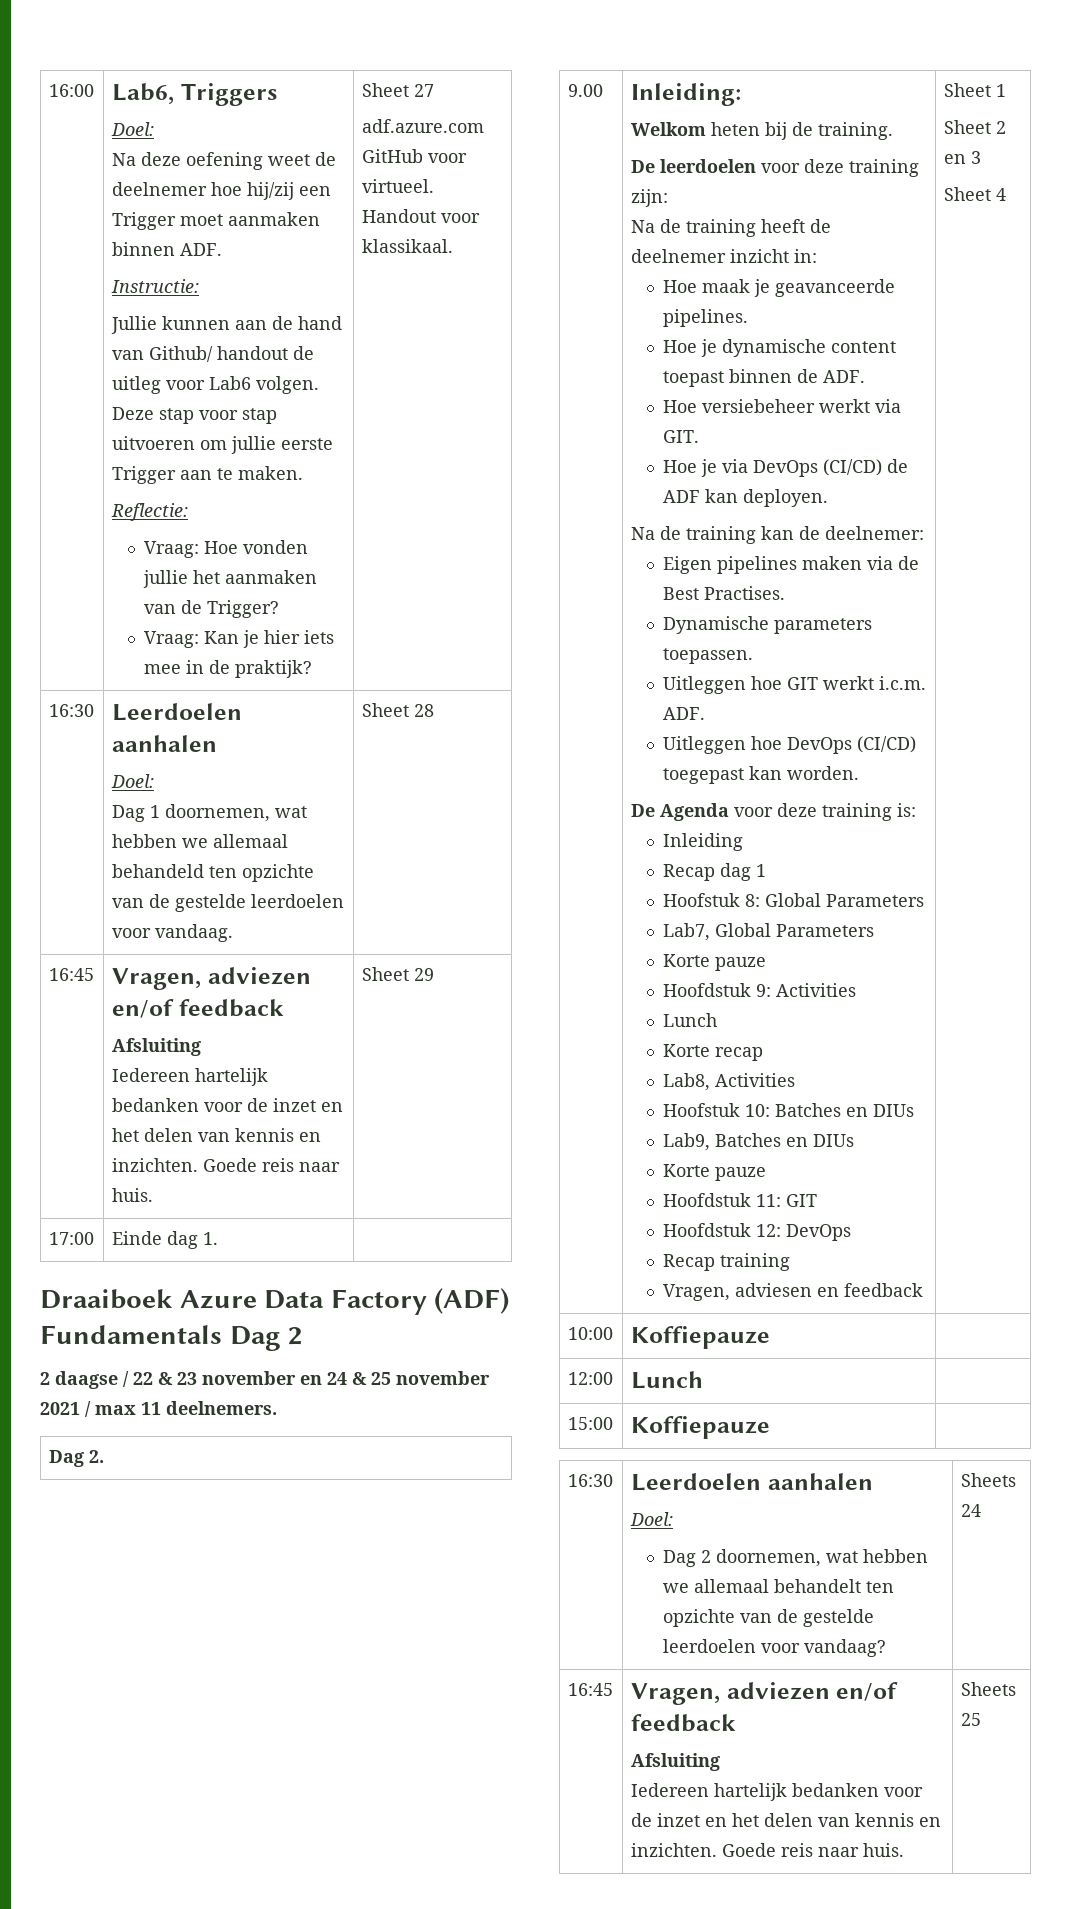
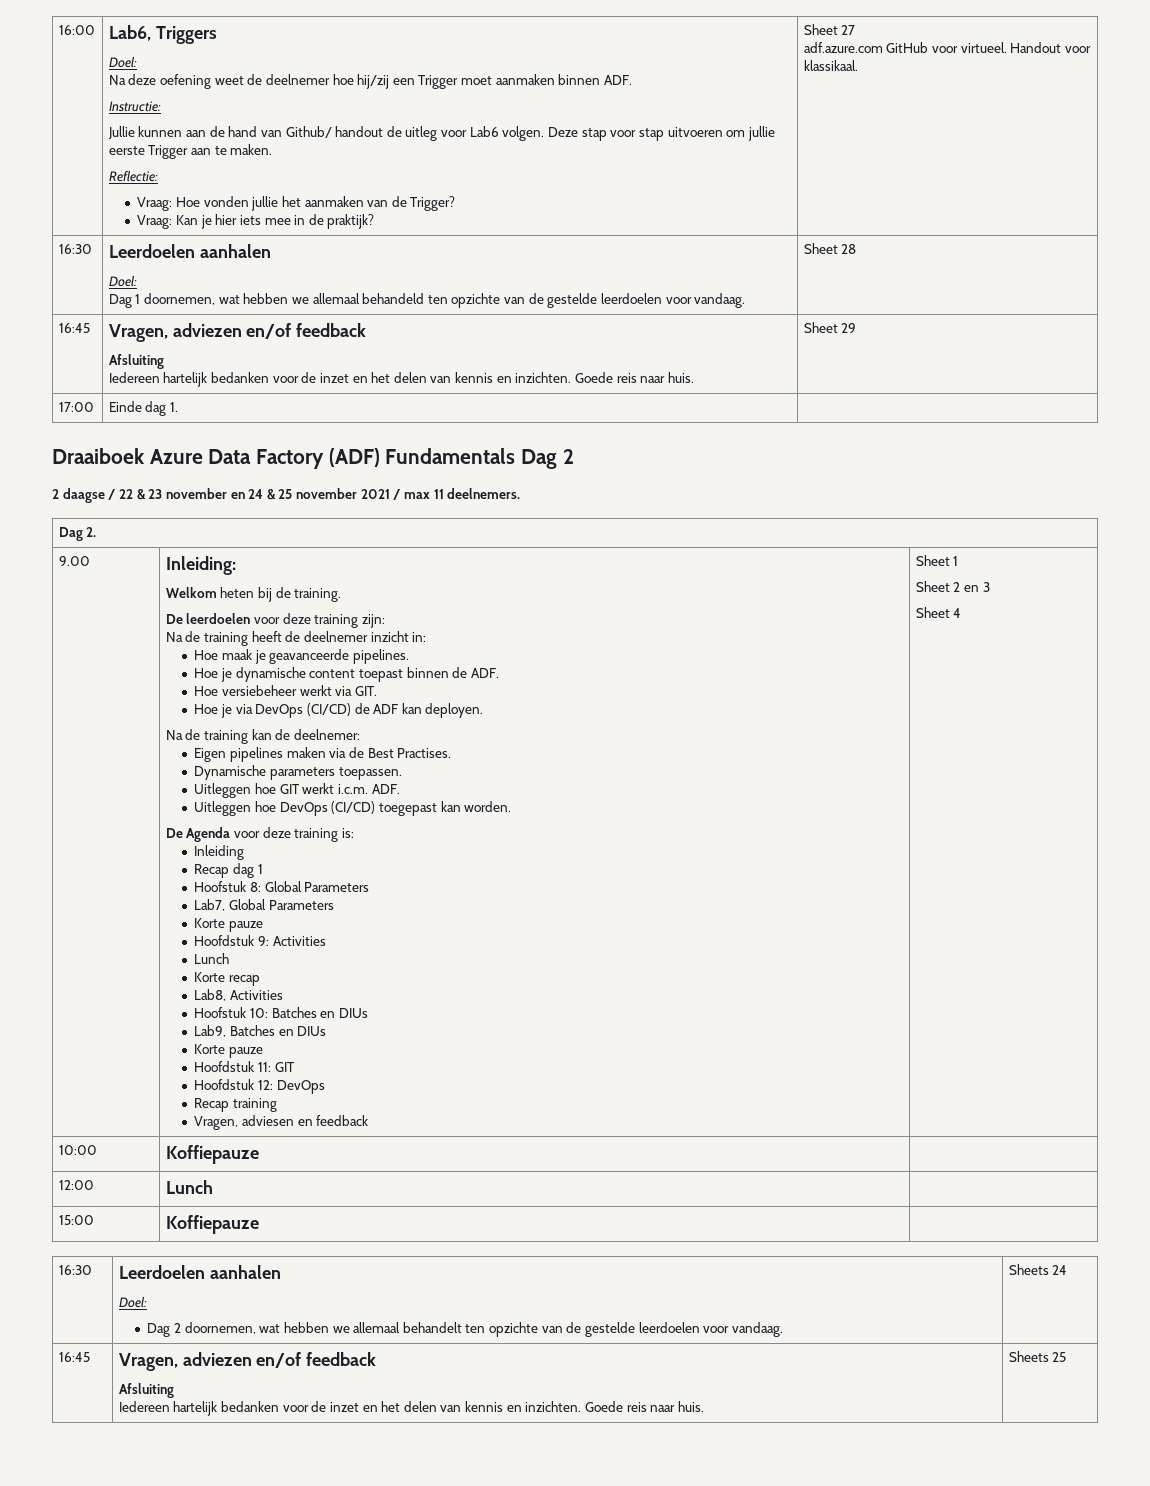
  15:00 | Koffiepauze |
  16:30 | Leerdoelen aanhalen
  Doel:
- Dag 2 doornemen, wat hebben we allemaal behandelt ten opzichte van de gestelde leerdoelen voor vandaag? | Sheets 24
+ Dag 2 doornemen, wat hebben we allemaal behandelt ten opzichte van de gestelde leerdoelen voor vandaag. | Sheets 24

